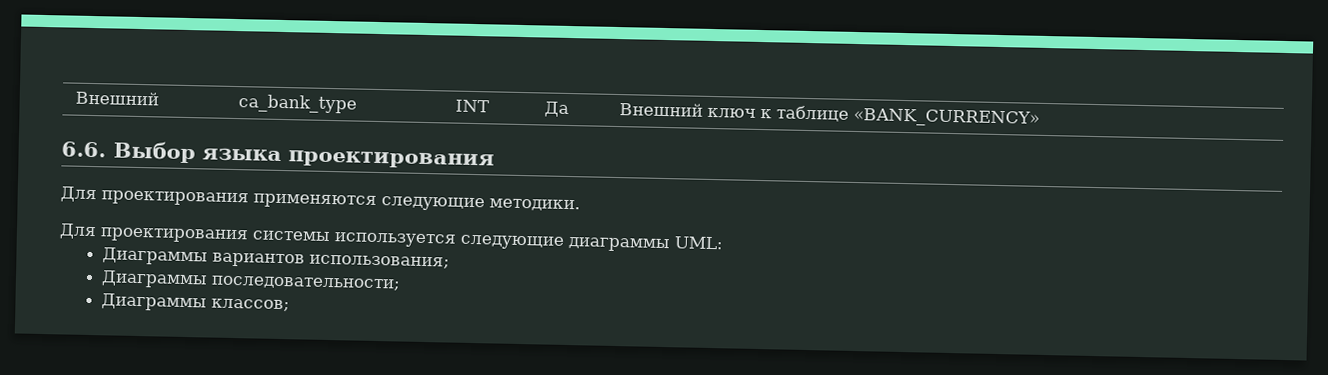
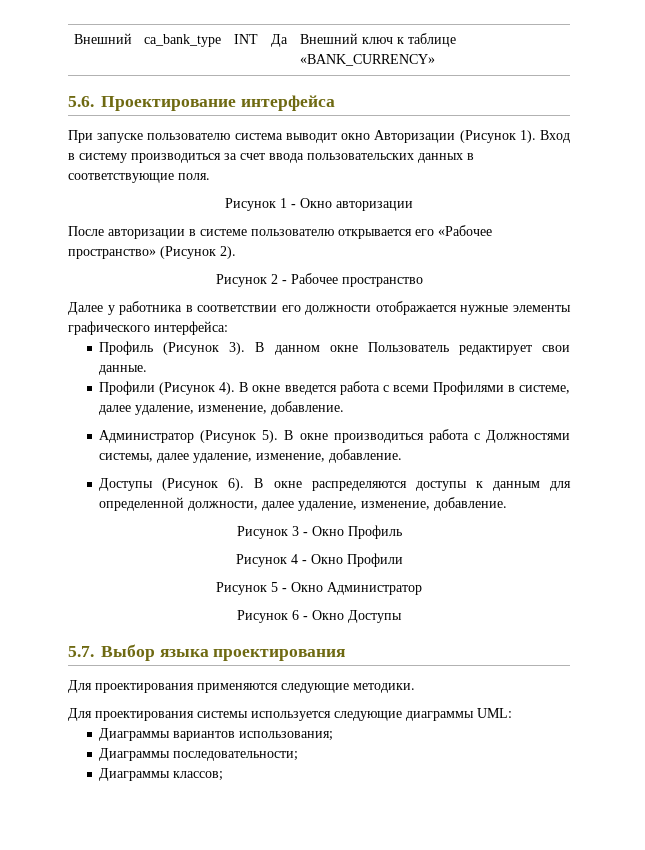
- 6.6. Выбор языка проектирования
+ 5.6. Проектирование интерфейса
+ При запуске пользователю система выводит окно Авторизации (Рисунок 1). Вход в систему производиться за счет ввода пользовательских данных в соответствующие поля.
+ Рисунок 1 - Окно авторизации
+ После авторизации в системе пользователю открывается его «Рабочее пространство» (Рисунок 2).
+ Рисунок 2 - Рабочее пространство
+ Далее у работника в соответствии его должности отображается нужные элементы графического интерфейса:
+ Профиль (Рисунок 3). В данном окне Пользователь редактирует свои данные.
+ Профили (Рисунок 4). В окне введется работа с всеми Профилями в системе, далее удаление, изменение, добавление.
+ Администратор (Рисунок 5). В окне производиться работа с Должностями системы, далее удаление, изменение, добавление.
+ Доступы (Рисунок 6). В окне распределяются доступы к данным для определенной должности, далее удаление, изменение, добавление.
+ Рисунок 3 - Окно Профиль
+ Рисунок 4 - Окно Профили
+ Рисунок 5 - Окно Администратор
+ Рисунок 6 - Окно Доступы
+ 5.7. Выбор языка проектирования

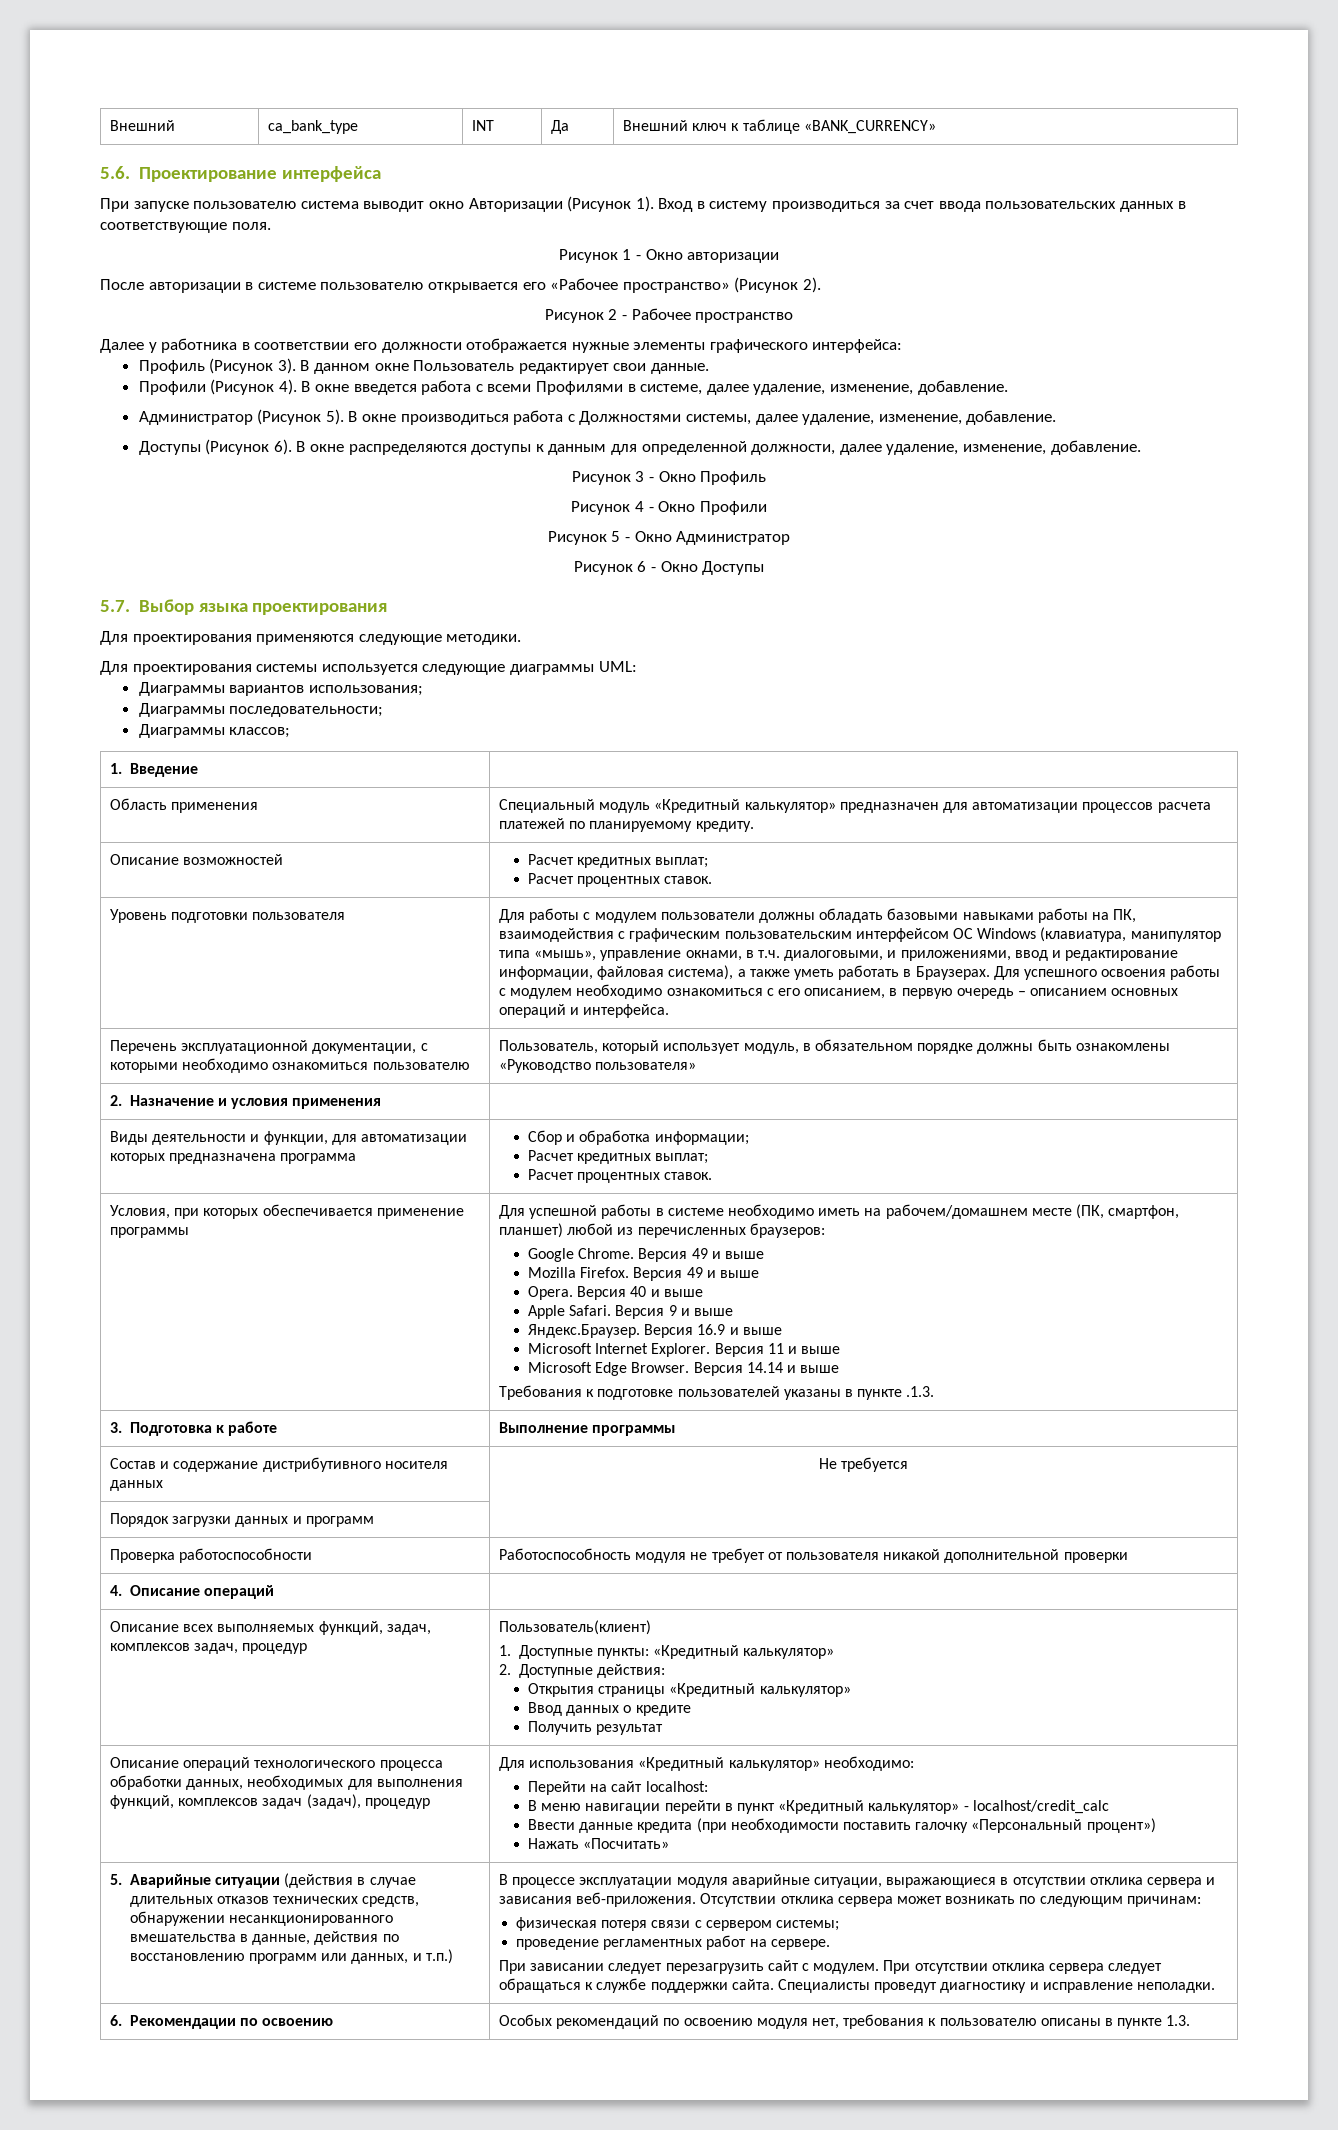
+ 1. Введение |
+ Область применения | Специальный модуль «Кредитный калькулятор» предназначен для автоматизации процессов расчета платежей по планируемому кредиту.
+ Описание возможностей | Расчет кредитных выплат;
+ Расчет процентных ставок.
+ Уровень подготовки пользователя | Для работы с модулем пользователи должны обладать базовыми навыками работы на ПК, взаимодействия с графическим пользовательским интерфейсом ОС Windows (клавиатура, манипулятор типа «мышь», управление окнами, в т.ч. диалоговыми, и приложениями, ввод и редактирование информации, файловая система), а также уметь работать в Браузерах. Для успешного освоения работы с модулем необходимо ознакомиться с его описанием, в первую очередь – описанием основных операций и интерфейса.
+ Перечень эксплуатационной документации, с которыми необходимо ознакомиться пользователю | Пользователь, который использует модуль, в обязательном порядке должны быть ознакомлены «Руководство пользователя»
+ 2. Назначение и условия применения |
+ Виды деятельности и функции, для автоматизации которых предназначена программа | Сбор и обработка информации;
+ Расчет кредитных выплат;
+ Расчет процентных ставок.
+ Условия, при которых обеспечивается применение программы | Для успешной работы в системе необходимо иметь на рабочем/домашнем месте (ПК, смартфон, планшет) любой из перечисленных браузеров:
+ Google Chrome. Версия 49 и выше
+ Mozilla Firefox. Версия 49 и выше
+ Opera. Версия 40 и выше
+ Apple Safari. Версия 9 и выше
+ Яндекс.Браузер. Версия 16.9 и выше
+ Microsoft Internet Explorer. Версия 11 и выше
+ Microsoft Edge Browser. Версия 14.14 и выше
+ Требования к подготовке пользователей указаны в пункте .1.3.
+ 3. Подготовка к работе | Выполнение программы
+ Состав и содержание дистрибутивного носителя данных | Не требуется
+ Порядок загрузки данных и программ |
+ Проверка работоспособности | Работоспособность модуля не требует от пользователя никакой дополнительной проверки
+ 4. Описание операций |
+ Описание всех выполняемых функций, задач, комплексов задач, процедур | Пользователь(клиент)
+ 1. Доступные пункты: «Кредитный калькулятор»
+ 2. Доступные действия:
+ Открытия страницы «Кредитный калькулятор»
+ Ввод данных о кредите
+ Получить результат
+ Описание операций технологического процесса обработки данных, необходимых для выполнения функций, комплексов задач (задач), процедур | Для использования «Кредитный калькулятор» необходимо:
+ Перейти на сайт localhost:
+ В меню навигации перейти в пункт «Кредитный калькулятор» - localhost/credit_calc
+ Ввести данные кредита (при необходимости поставить галочку «Персональный процент»)
+ Нажать «Посчитать»
+ 5. Аварийные ситуации (действия в случае длительных отказов технических средств, обнаружении несанкционированного вмешательства в данные, действия по восстановлению программ или данных, и т.п.) | В процессе эксплуатации модуля аварийные ситуации, выражающиеся в отсутствии отклика сервера и зависания веб-приложения. Отсутствии отклика сервера может возникать по следующим причинам:
+ физическая потеря связи с сервером системы;
+ проведение регламентных работ на сервере.
+ При зависании следует перезагрузить сайт с модулем. При отсутствии отклика сервера следует обращаться к службе поддержки сайта. Специалисты проведут диагностику и исправление неполадки.
+ 6. Рекомендации по освоению | Особых рекомендаций по освоению модуля нет, требования к пользователю описаны в пункте 1.3.

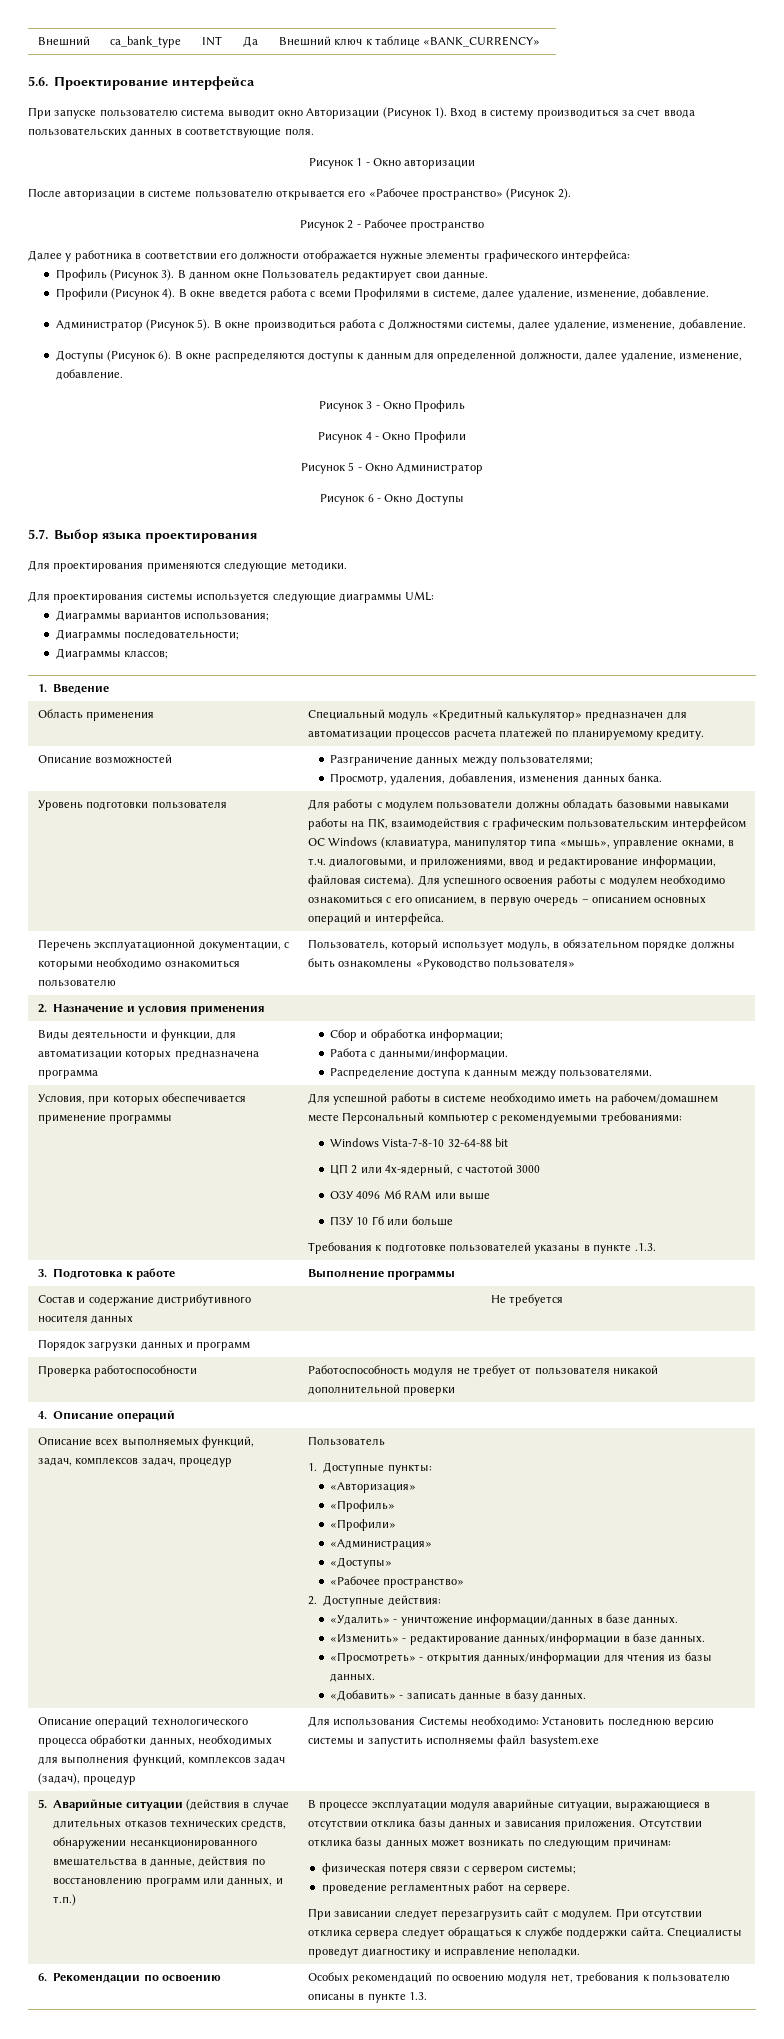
- Описание возможностей | Расчет кредитных выплат;
- Расчет процентных ставок.
+ Описание возможностей | Разграничение данных между пользователями;
+ Просмотр, удаления, добавления, изменения данных банка.
- Для работы с модулем пользователи должны обладать базовыми навыками работы на ПК, взаимодействия с графическим пользовательским интерфейсом ОС Windows (клавиатура, манипулятор типа «мышь», управление окнами, в т.ч. диалоговыми, и приложениями, ввод и редактирование информации, файловая система), а также уметь работать в Браузерах.
+ Для работы с модулем пользователи должны обладать базовыми навыками работы на ПК, взаимодействия с графическим пользовательским интерфейсом ОС Windows (клавиатура, манипулятор типа «мышь», управление окнами, в т.ч. диалоговыми, и приложениями, ввод и редактирование информации, файловая система).
  Виды деятельности и функции, для автоматизации которых предназначена программа | Сбор и обработка информации;
- Расчет кредитных выплат;
- Расчет процентных ставок.
+ Работа с данными/информации.
+ Распределение доступа к данным между пользователями.
- Для успешной работы в системе необходимо иметь на рабочем/домашнем месте (ПК, смартфон, планшет) любой из перечисленных браузеров:
- Google Chrome. Версия 49 и выше
- Mozilla Firefox. Версия 49 и выше
- Opera. Версия 40 и выше
- Apple Safari. Версия 9 и выше
- Яндекс.Браузер. Версия 16.9 и выше
- Microsoft Internet Explorer. Версия 11 и выше
- Microsoft Edge Browser. Версия 14.14 и выше
+ Для успешной работы в системе необходимо иметь на рабочем/домашнем месте Персональный компьютер c рекомендуемыми требованиями:
+ Windows Vista-7-8-10 32-64-88 bit
+ ЦП 2 или 4х-ядерный, с частотой 3000
+ ОЗУ 4096 Мб RAM или выше
+ ПЗУ 10 Гб или больше
- Описание всех выполняемых функций, задач, комплексов задач, процедур | Пользователь(клиент)
+ Описание всех выполняемых функций, задач, комплексов задач, процедур | Пользователь
- 1. Доступные пункты: «Кредитный калькулятор»
+ 1. Доступные пункты:
+ «Авторизация»
+ «Профиль»
+ «Профили»
+ «Администрация»
+ «Доступы»
+ «Рабочее пространство»
  2. Доступные действия:
- Открытия страницы «Кредитный калькулятор»
- Ввод данных о кредите
- Получить результат
+ «Удалить» - уничтожение информации/данных в базе данных.
+ «Изменить» - редактирование данных/информации в базе данных.
+ «Просмотреть» - открытия данных/информации для чтения из базы данных.
+ «Добавить» - записать данные в базу данных.
- Для использования «Кредитный калькулятор» необходимо:
- Перейти на сайт localhost:
- В меню навигации перейти в пункт «Кредитный калькулятор» - localhost/credit_calc
- Ввести данные кредита (при необходимости поставить галочку «Персональный процент»)
- Нажать «Посчитать»
+ Для использования Системы необходимо: Установить последнюю версию системы и запустить исполняемы файл basystem.exe
- В процессе эксплуатации модуля аварийные ситуации, выражающиеся в отсутствии отклика сервера и зависания веб-приложения.
+ В процессе эксплуатации модуля аварийные ситуации, выражающиеся в отсутствии отклика базы данных и зависания приложения.
- Отсутствии отклика сервера может возникать по следующим причинам:
+ Отсутствии отклика базы данных может возникать по следующим причинам:

